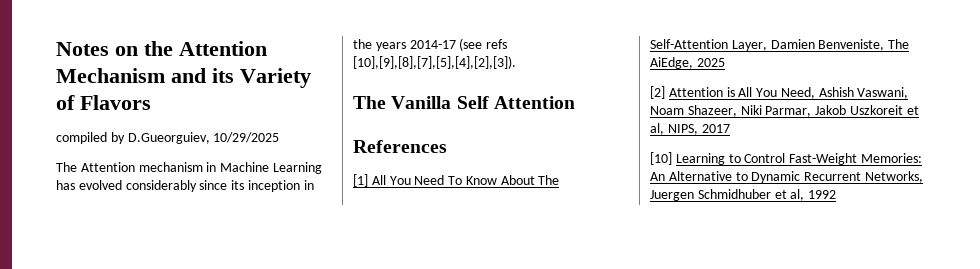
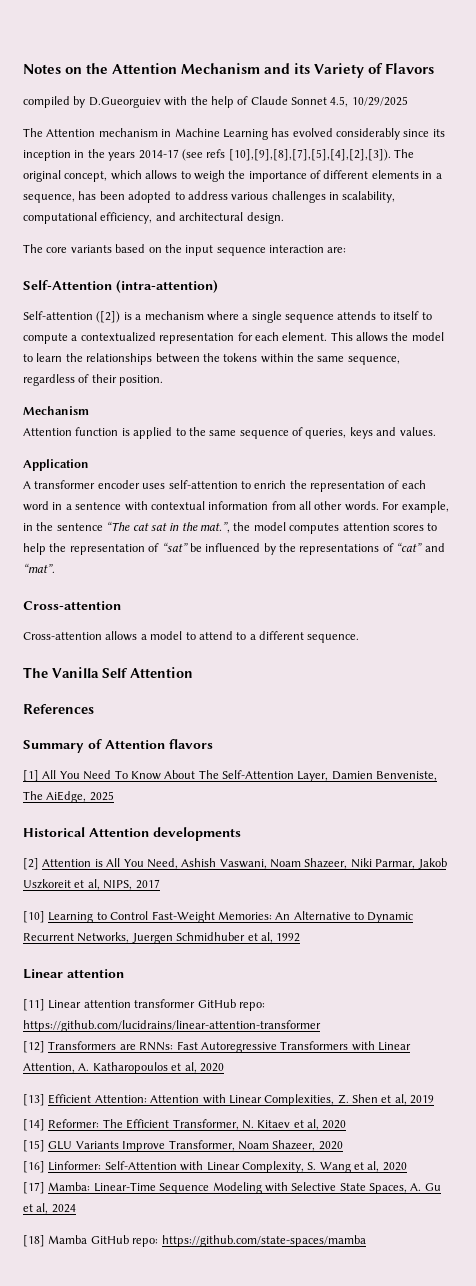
- compiled by D.Gueorguiev, 10/29/2025
+ compiled by D.Gueorguiev with the help of Claude Sonnet 4.5, 10/29/2025
+ The original concept, which allows to weigh the importance of different elements in a sequence, has been adopted to address various challenges in scalability, computational efficiency, and architectural design.
+ The core variants based on the input sequence interaction are:
+ Self-Attention (intra-attention)
+ Self-attention ([2]) is a mechanism where a single sequence attends to itself to compute a contextualized representation for each element. This allows the model to learn the relationships between the tokens within the same sequence, regardless of their position.
+ Mechanism
+ Attention function is applied to the same sequence of queries, keys and values.
+ Application
+ A transformer encoder uses self-attention to enrich the representation of each word in a sentence with contextual information from all other words. For example, in the sentence “The cat sat in the mat.”, the model computes attention scores to help the representation of “sat” be influenced by the representations of “cat” and “mat”.
+ Cross-attention
+ Cross-attention allows a model to attend to a different sequence.
+ Summary of Attention flavors
+ Historical Attention developments
  [10] Learning to Control Fast-Weight Memories: An Alternative to Dynamic Recurrent Networks, Juergen Schmidhuber et al, 1992
+ Linear attention
+ [11] Linear attention transformer GitHub repo: https://github.com/lucidrains/linear-attention-transformer
+ [12] Transformers are RNNs: Fast Autoregressive Transformers with Linear Attention, A. Katharopoulos et al, 2020
+ [13] Efficient Attention: Attention with Linear Complexities, Z. Shen et al, 2019
+ [14] Reformer: The Efficient Transformer, N. Kitaev et al, 2020
+ [15] GLU Variants Improve Transformer, Noam Shazeer, 2020
+ [16] Linformer: Self-Attention with Linear Complexity, S. Wang et al, 2020
+ [17] Mamba: Linear-Time Sequence Modeling with Selective State Spaces, A. Gu et al, 2024
+ [18] Mamba GitHub repo: https://github.com/state-spaces/mamba

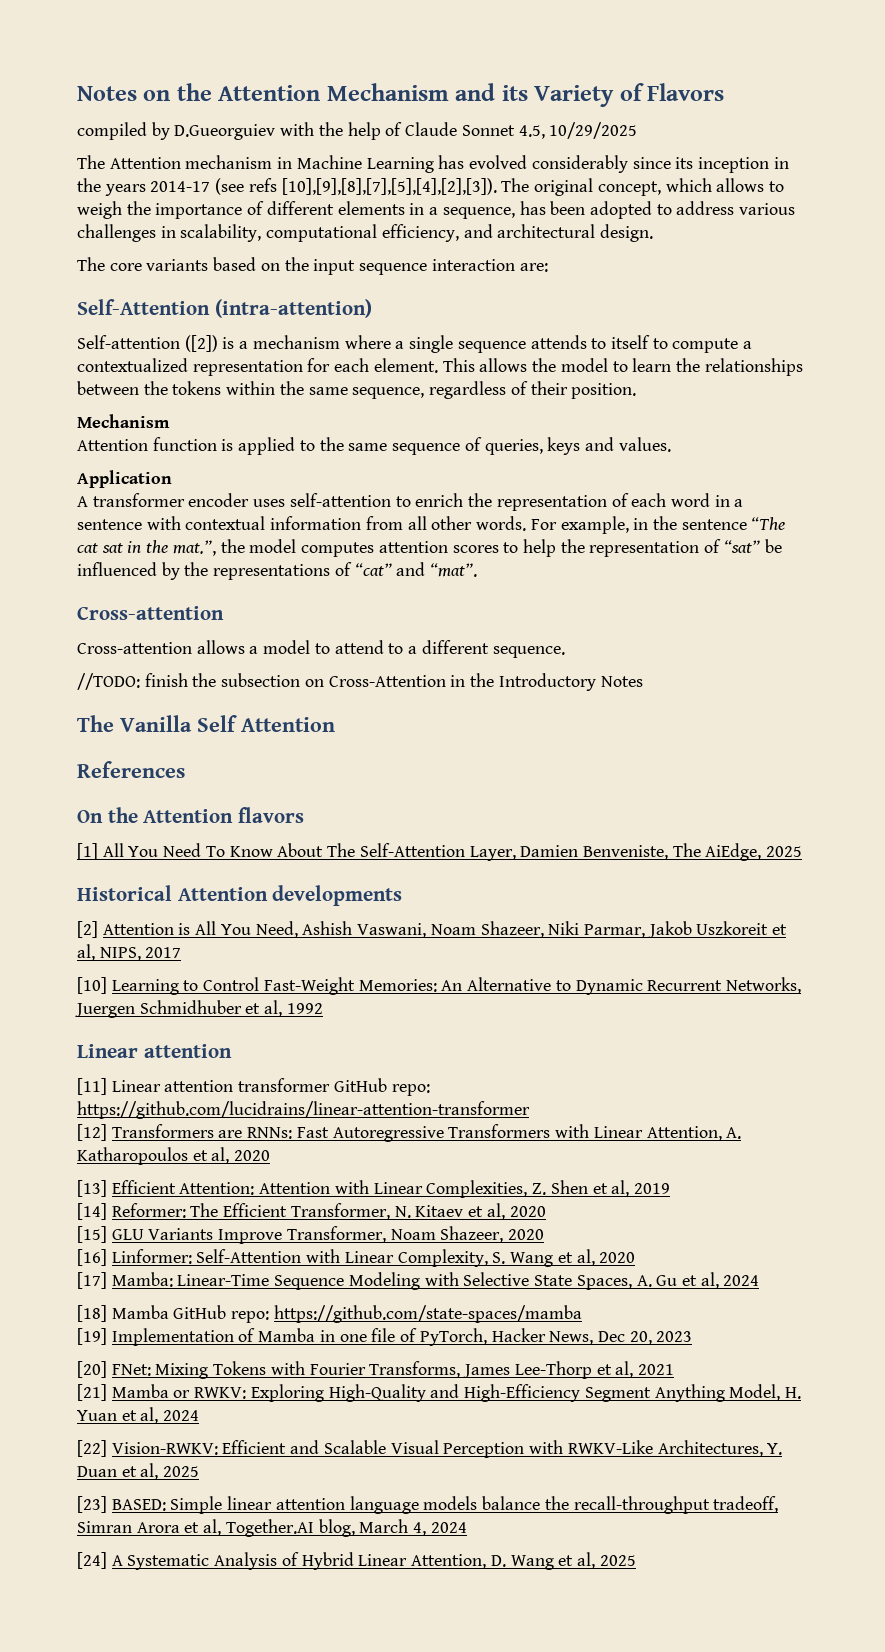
+ //TODO: finish the subsection on Cross-Attention in the Introductory Notes
- Summary of Attention flavors
+ On the Attention flavors
+ [19] Implementation of Mamba in one file of PyTorch, Hacker News, Dec 20, 2023
+ [20] FNet: Mixing Tokens with Fourier Transforms, James Lee-Thorp et al, 2021
+ [21] Mamba or RWKV: Exploring High-Quality and High-Efficiency Segment Anything Model, H. Yuan et al, 2024
+ [22] Vision-RWKV: Efficient and Scalable Visual Perception with RWKV-Like Architectures, Y. Duan et al, 2025
+ [23] BASED: Simple linear attention language models balance the recall-throughput tradeoff, Simran Arora et al, Together.AI blog, March 4, 2024
+ [24] A Systematic Analysis of Hybrid Linear Attention, D. Wang et al, 2025

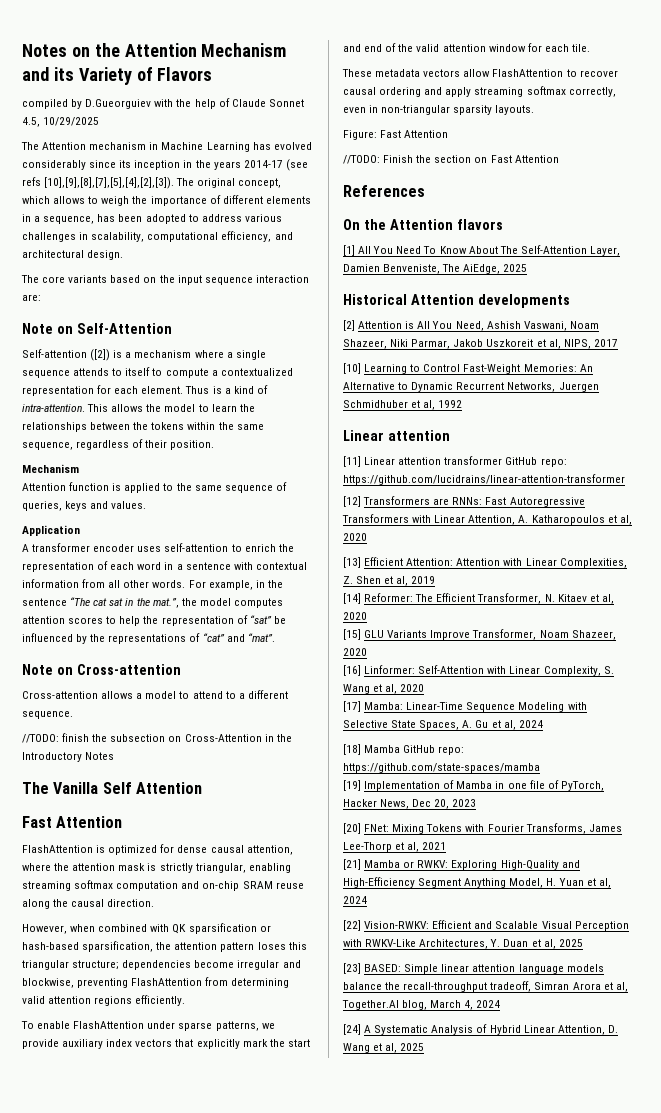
- Self-Attention (intra-attention)
+ Note on Self-Attention
+ Thus is a kind of intra-attention.
  For example, in the sentence “The cat sat in the mat.”, the model computes attention scores to help the representation of “sat” be influenced by the representations of “cat” and “mat”.
- Cross-attention
+ Note on Cross-attention
  The Vanilla Self Attention
+ Fast Attention
+ FlashAttention is optimized for dense causal attention, where the attention mask is strictly triangular, enabling streaming softmax computation and on-chip SRAM reuse along the causal direction.
+ However, when combined with QK sparsification or hash-based sparsification, the attention pattern loses this triangular structure; dependencies become irregular and blockwise, preventing FlashAttention from determining valid attention regions efficiently.
+ To enable FlashAttention under sparse patterns, we provide auxiliary index vectors that explicitly mark the start and end of the valid attention window for each tile.
+ These metadata vectors allow FlashAttention to recover causal ordering and apply streaming softmax correctly, even in non-triangular sparsity layouts.
+ Figure: Fast Attention
+ //TODO: Finish the section on Fast Attention

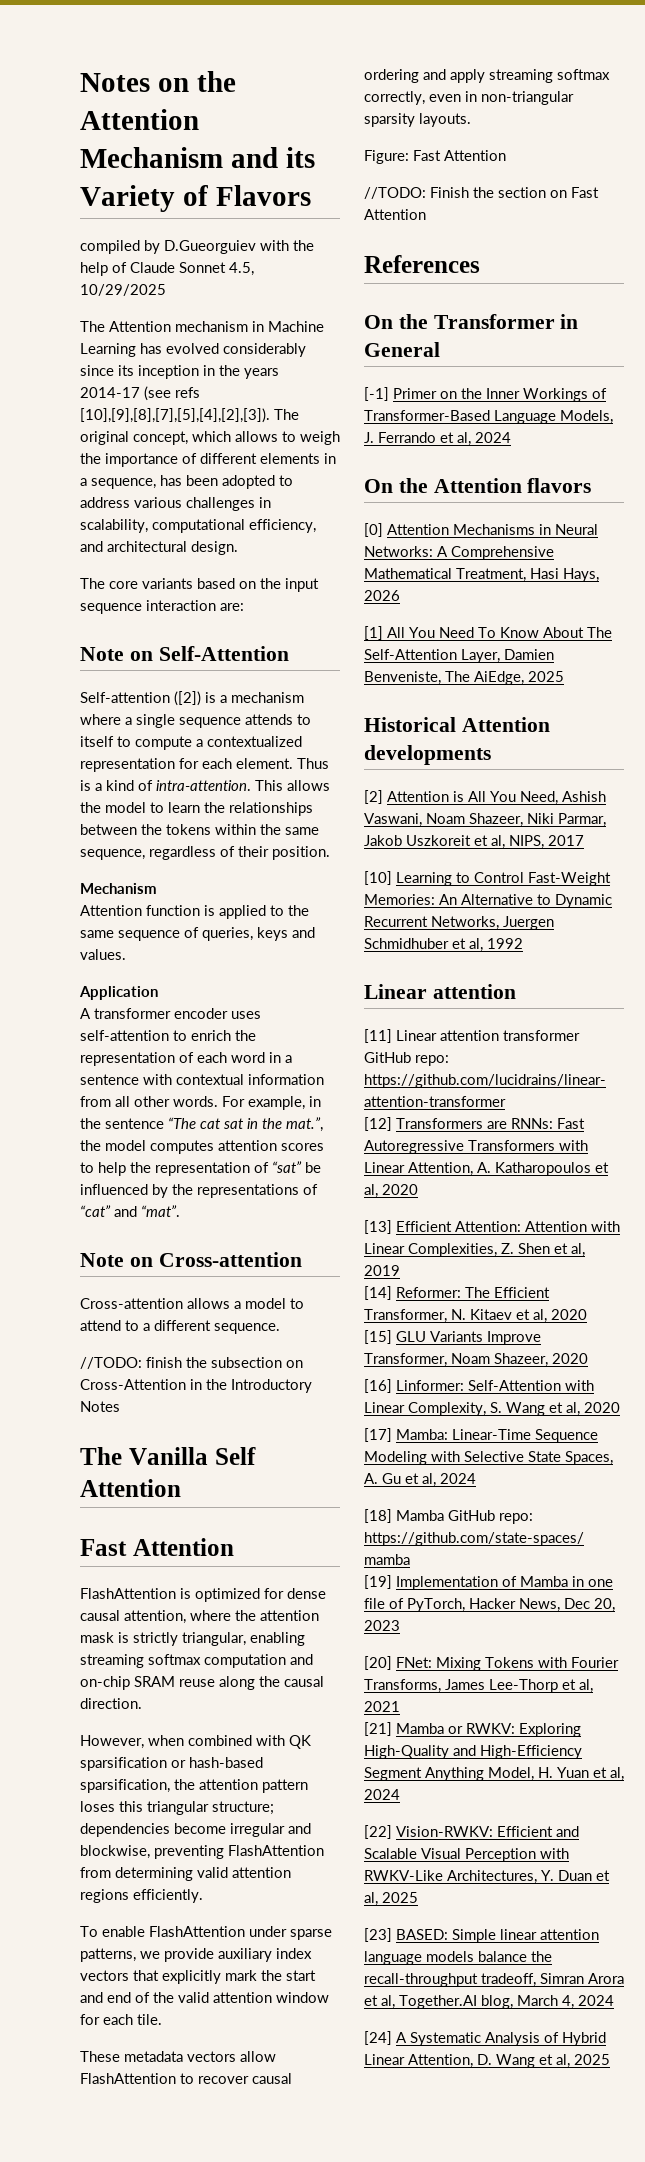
+ On the Transformer in General
+ [-1] Primer on the Inner Workings of Transformer-Based Language Models, J. Ferrando et al, 2024
  On the Attention flavors
+ [0] Attention Mechanisms in Neural Networks: A Comprehensive Mathematical Treatment, Hasi Hays, 2026

